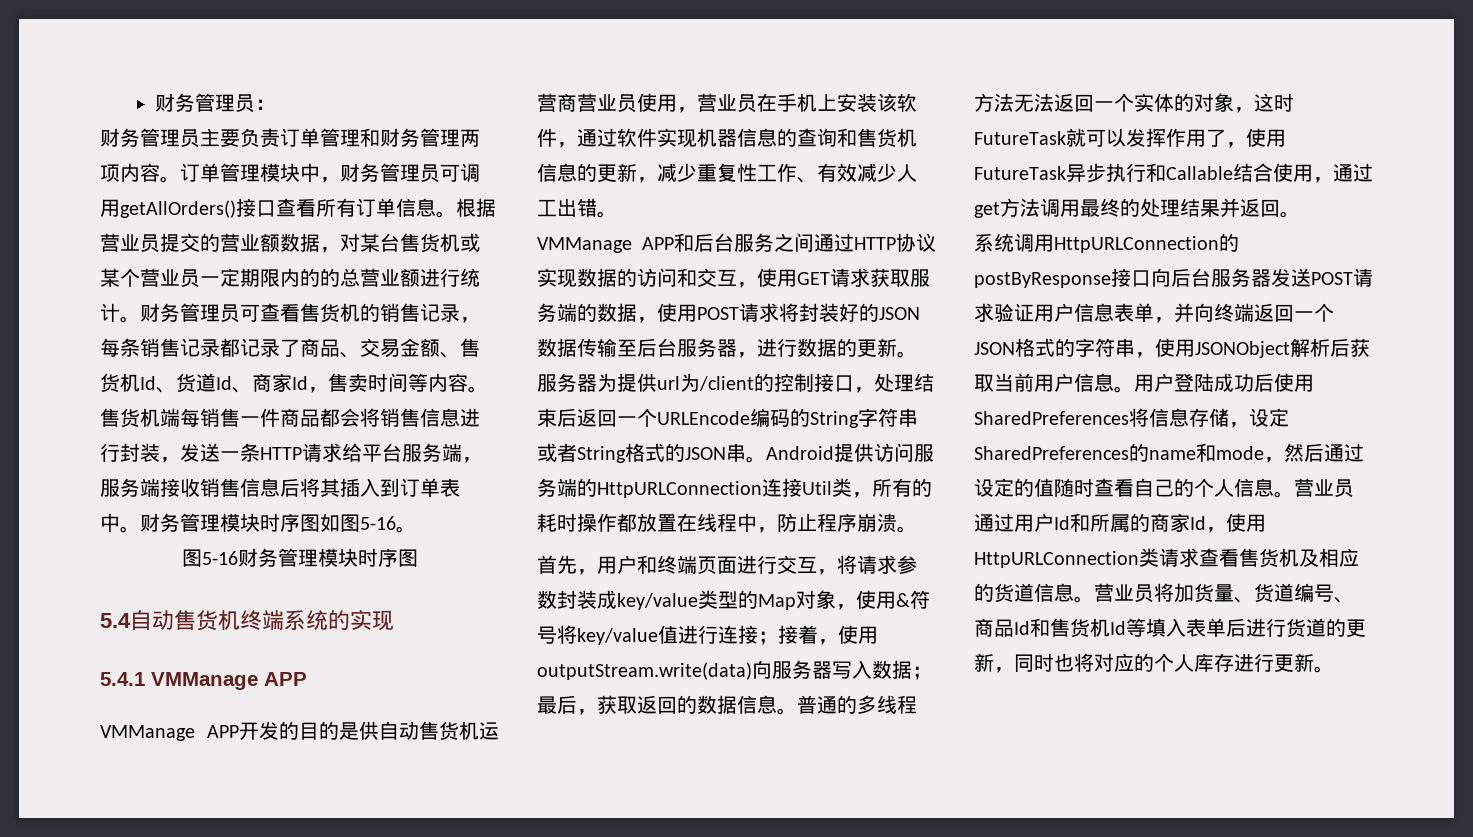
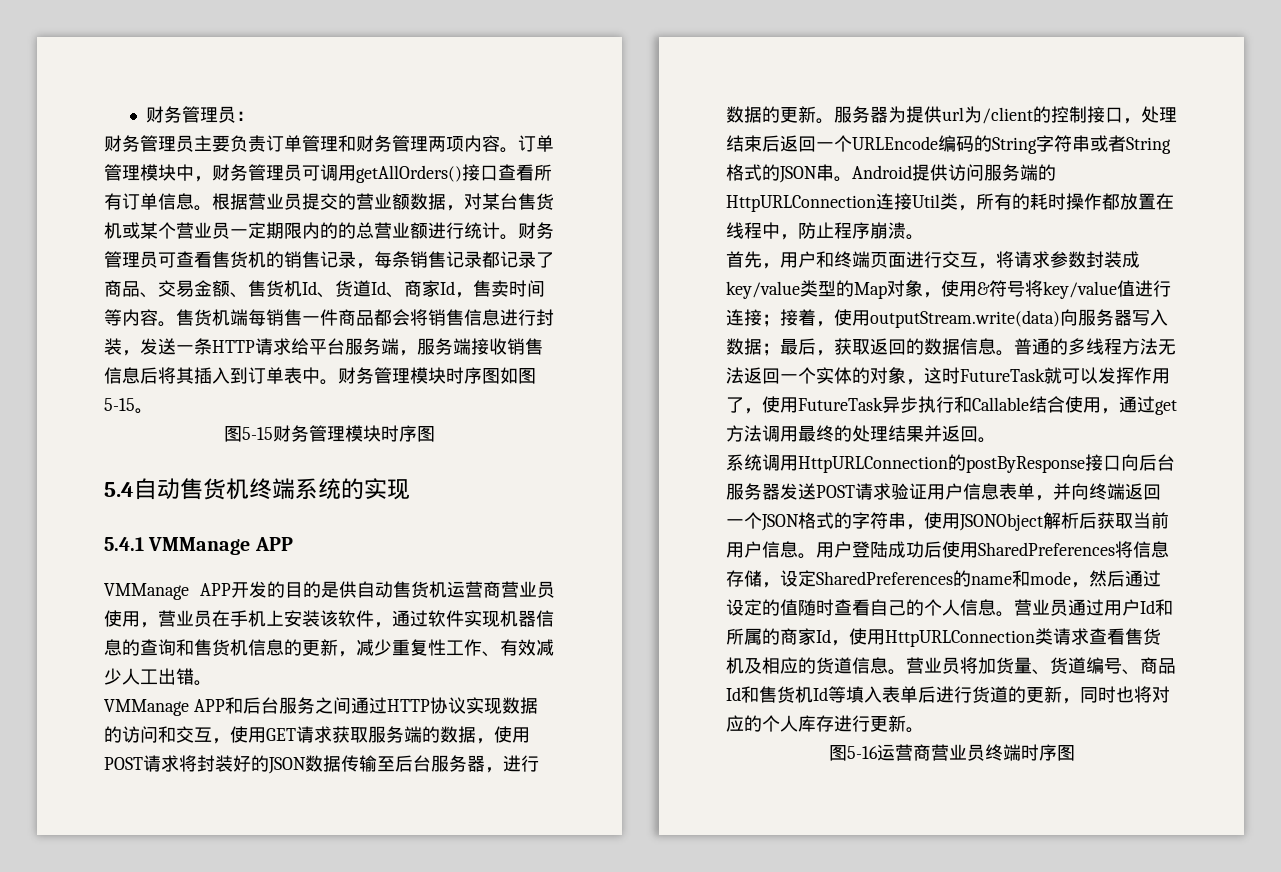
- 财务管理模块时序图如图5-16。
- 图5-16财务管理模块时序图
+ 财务管理模块时序图如图5-15。
+ 图5-15财务管理模块时序图
+ 图5-16运营商营业员终端时序图

